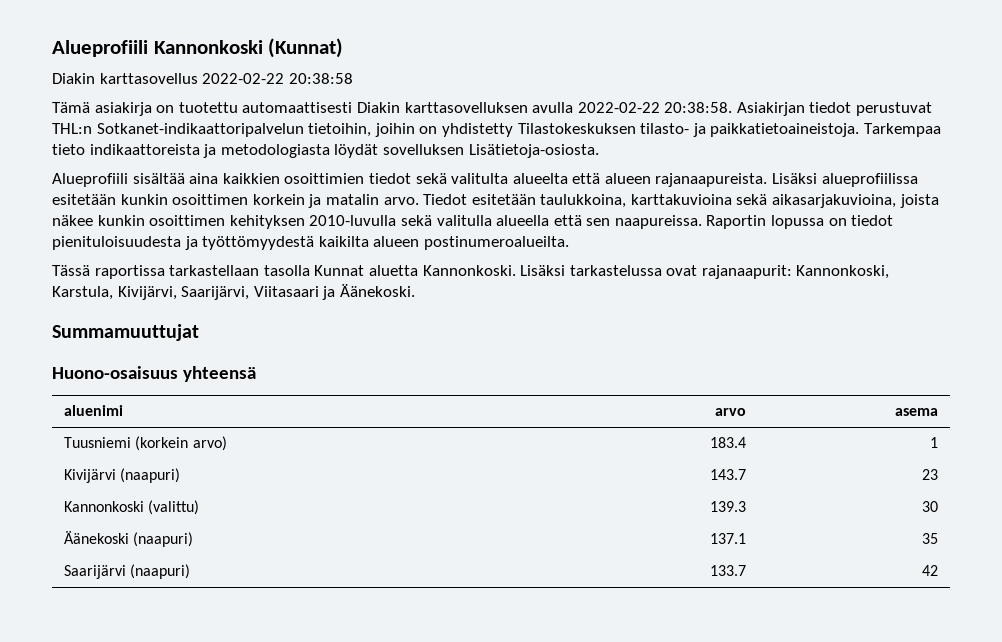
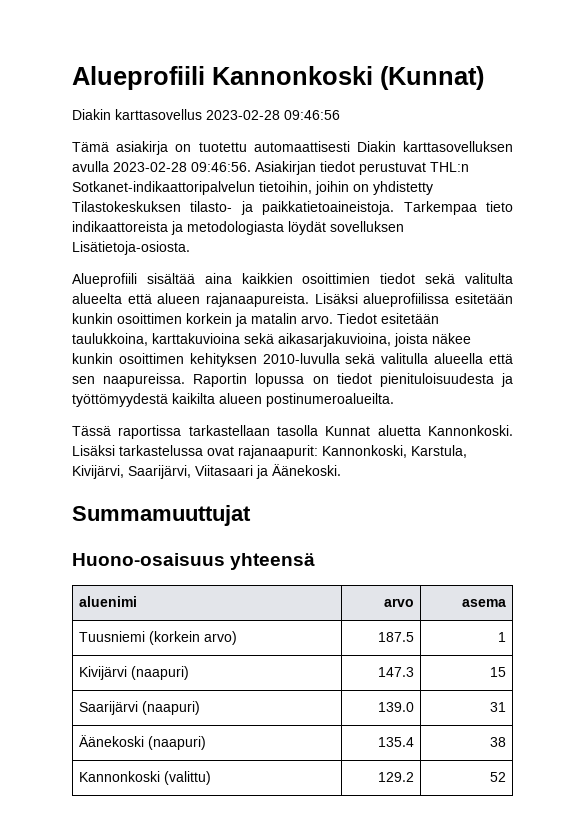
- Diakin karttasovellus 2022-02-22 20:38:58
+ Diakin karttasovellus 2023-02-28 09:46:56
- Tämä asiakirja on tuotettu automaattisesti Diakin karttasovelluksen avulla 2022-02-22 20:38:58.
+ Tämä asiakirja on tuotettu automaattisesti Diakin karttasovelluksen avulla 2023-02-28 09:46:56.
- Tuusniemi (korkein arvo) | 183.4 | 1
+ Tuusniemi (korkein arvo) | 187.5 | 1
- Kivijärvi (naapuri) | 143.7 | 23
- Kannonkoski (valittu) | 139.3 | 30
- Äänekoski (naapuri) | 137.1 | 35
- Saarijärvi (naapuri) | 133.7 | 42
+ Kivijärvi (naapuri) | 147.3 | 15
+ Saarijärvi (naapuri) | 139.0 | 31
+ Äänekoski (naapuri) | 135.4 | 38
+ Kannonkoski (valittu) | 129.2 | 52

